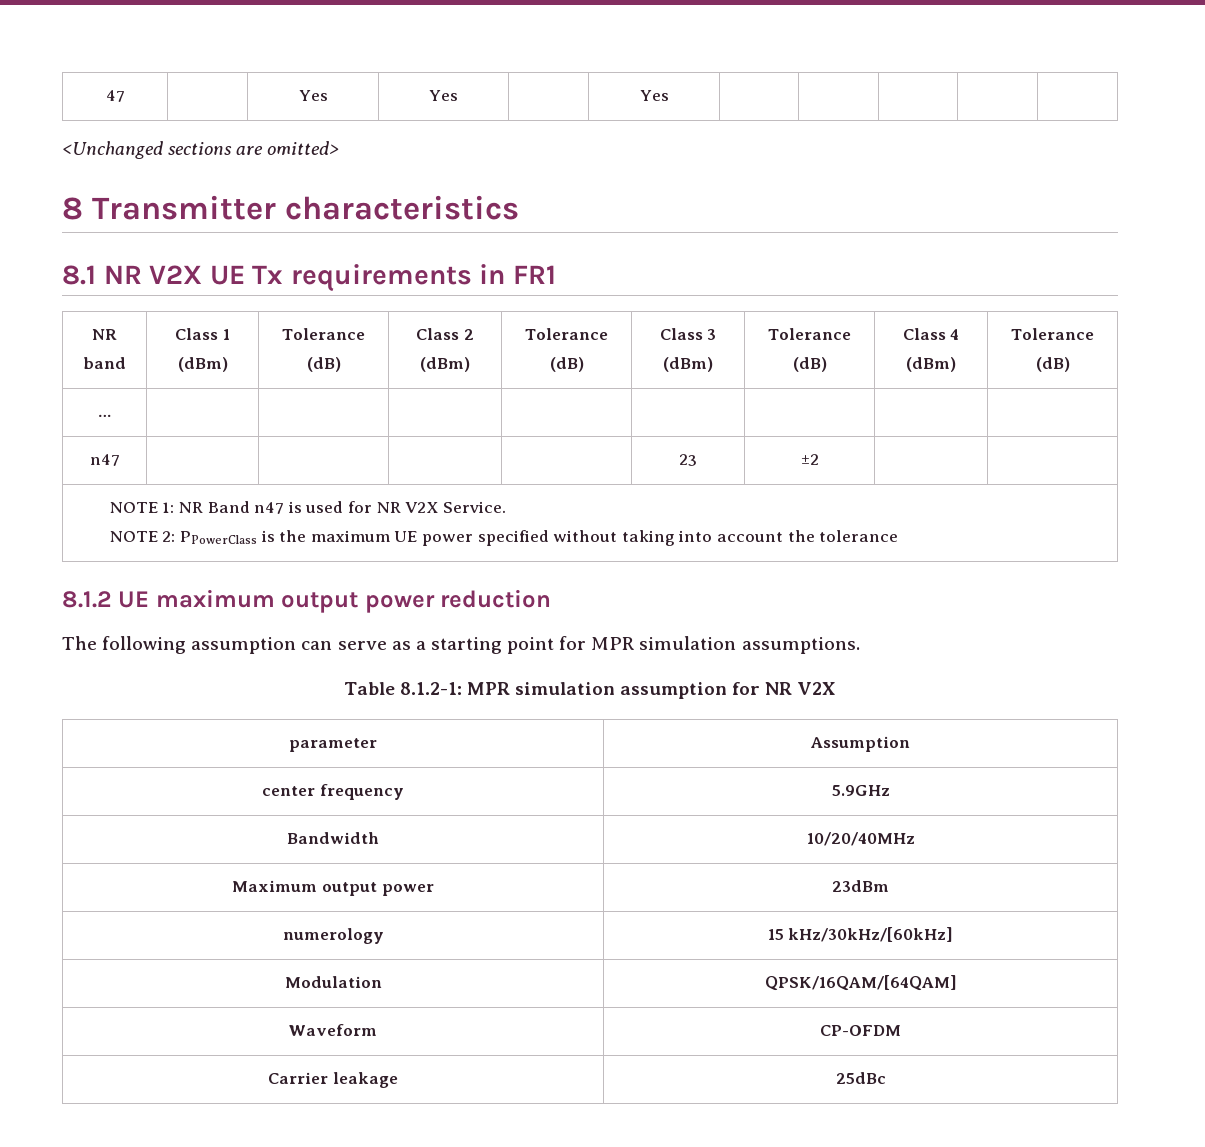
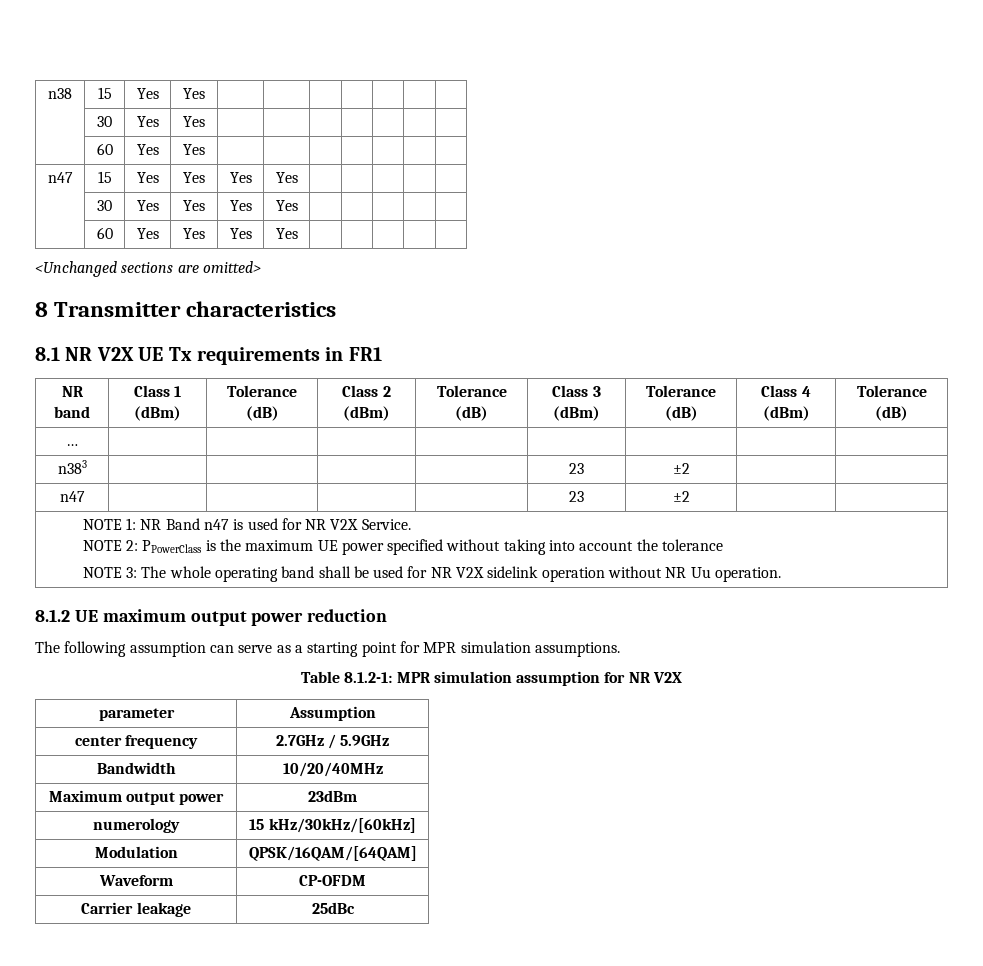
- 47 | | Yes | Yes | | Yes | | | | |
+ n38 | 15 | Yes | Yes | | | | | | |
+ | 30 | Yes | Yes | | | | | | |
+ | 60 | Yes | Yes | | | | | | |
+ n47 | 15 | Yes | Yes | Yes | Yes | | | | |
+ | 30 | Yes | Yes | Yes | Yes | | | | |
+ | 60 | Yes | Yes | Yes | Yes | | | | |
+ n383 | | | | | 23 | ±2 | |
+ NOTE 3: The whole operating band shall be used for NR V2X sidelink operation without NR Uu operation.
- center frequency | 5.9GHz
+ center frequency | 2.7GHz / 5.9GHz

